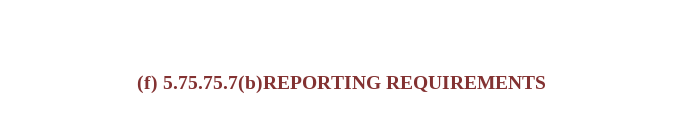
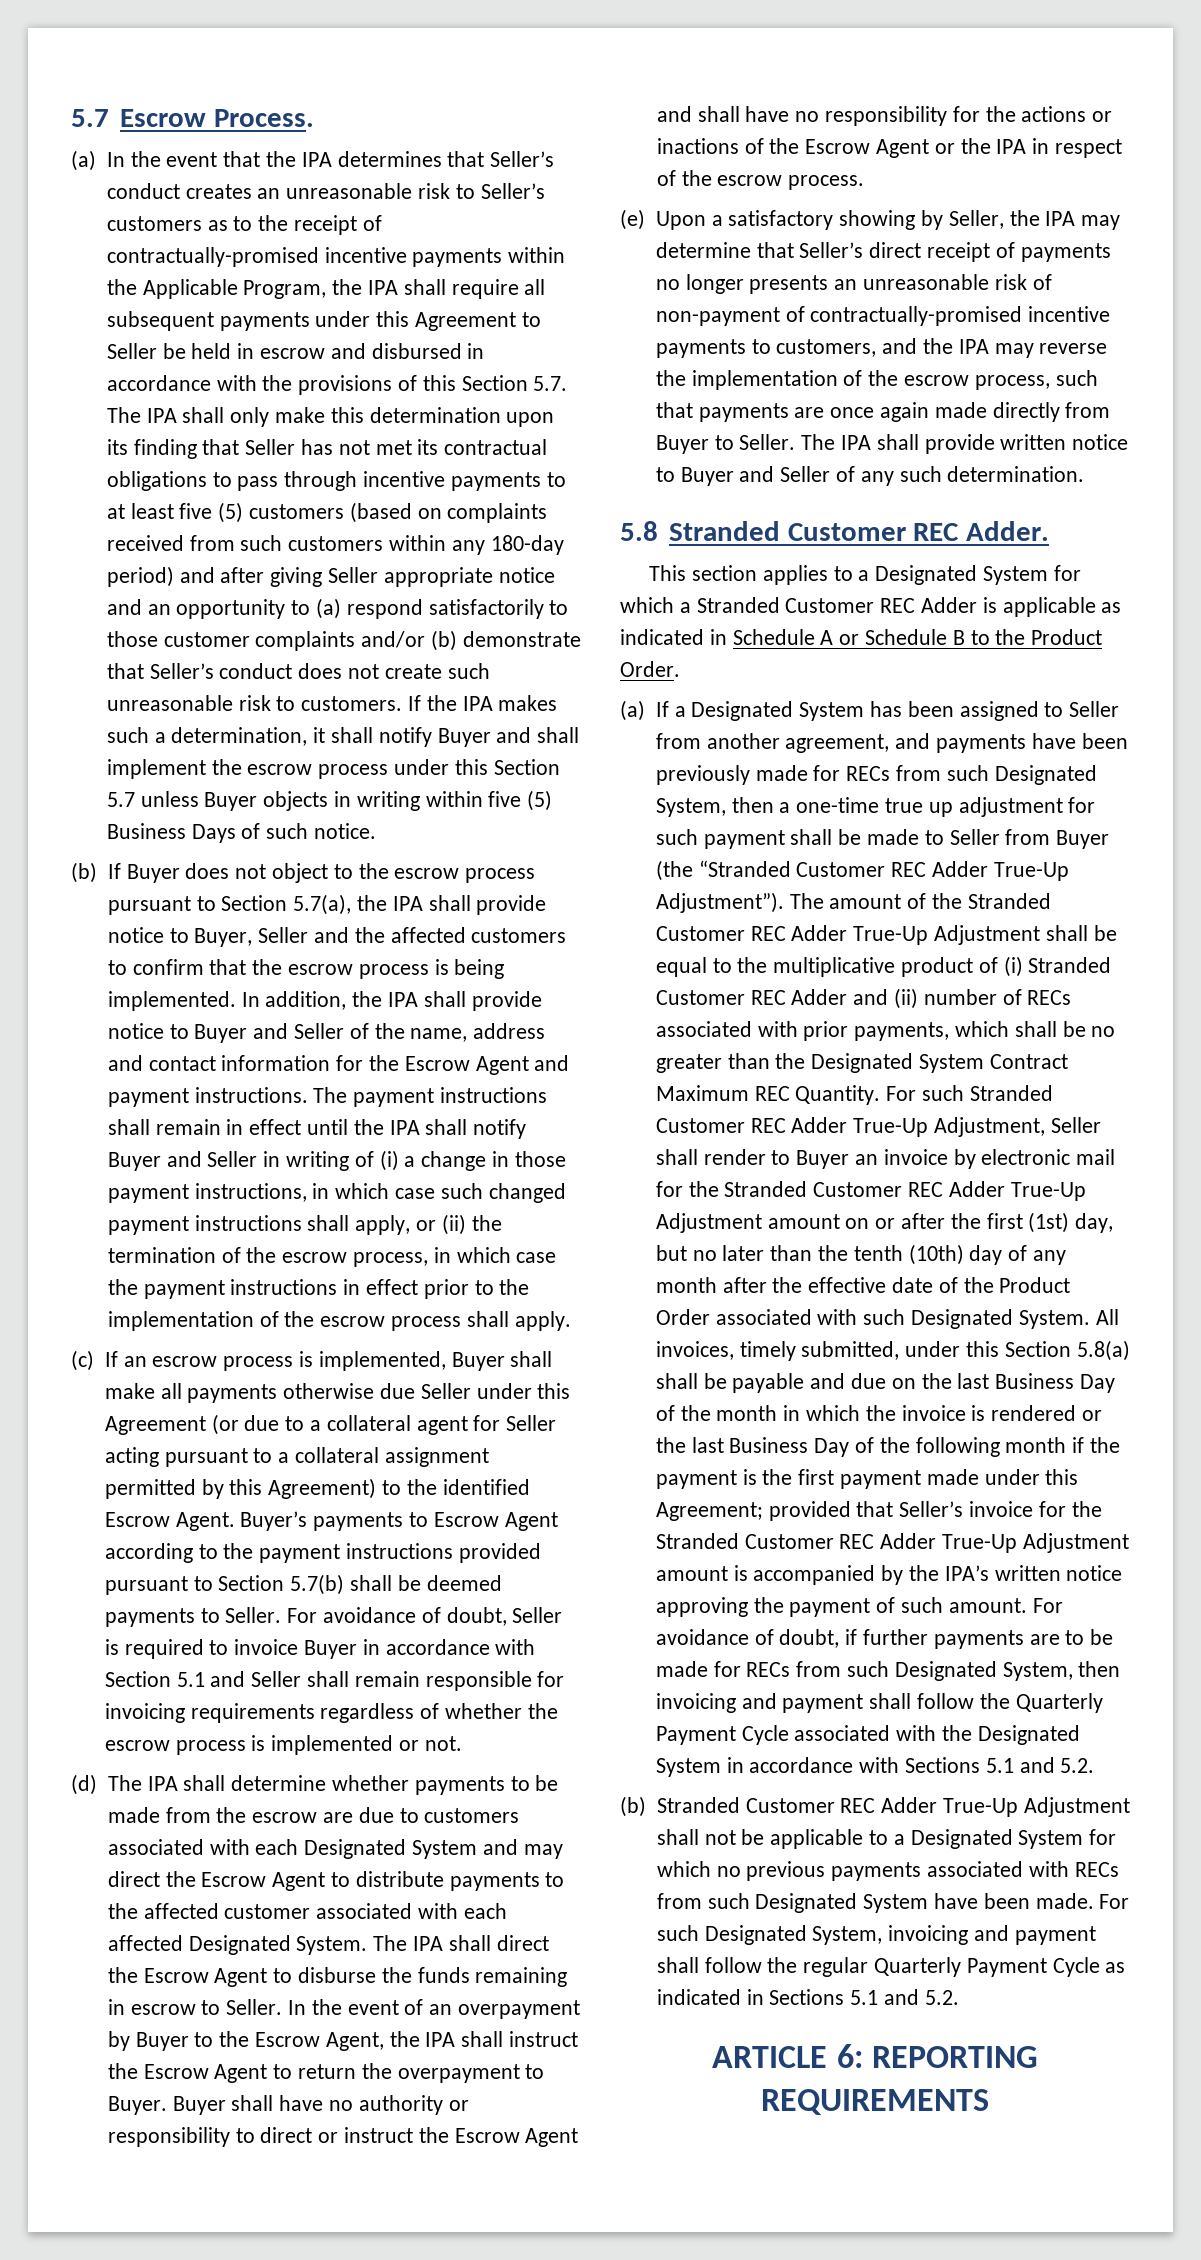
- (f) 5.75.75.7(b)REPORTING REQUIREMENTS
+ 5.7 Escrow Process.
+ (a) In the event that the IPA determines that Seller’s conduct creates an unreasonable risk to Seller’s customers as to the receipt of contractually-promised incentive payments within the Applicable Program, the IPA shall require all subsequent payments under this Agreement to Seller be held in escrow and disbursed in accordance with the provisions of this Section 5.7. The IPA shall only make this determination upon its finding that Seller has not met its contractual obligations to pass through incentive payments to at least five (5) customers (based on complaints received from such customers within any 180-day period) and after giving Seller appropriate notice and an opportunity to (a) respond satisfactorily to those customer complaints and/or (b) demonstrate that Seller’s conduct does not create such unreasonable risk to customers. If the IPA makes such a determination, it shall notify Buyer and shall implement the escrow process under this Section 5.7 unless Buyer objects in writing within five (5) Business Days of such notice.
+ (b) If Buyer does not object to the escrow process pursuant to Section 5.7(a), the IPA shall provide notice to Buyer, Seller and the affected customers to confirm that the escrow process is being implemented. In addition, the IPA shall provide notice to Buyer and Seller of the name, address and contact information for the Escrow Agent and payment instructions. The payment instructions shall remain in effect until the IPA shall notify Buyer and Seller in writing of (i) a change in those payment instructions, in which case such changed payment instructions shall apply, or (ii) the termination of the escrow process, in which case the payment instructions in effect prior to the implementation of the escrow process shall apply.
+ (c) If an escrow process is implemented, Buyer shall make all payments otherwise due Seller under this Agreement (or due to a collateral agent for Seller acting pursuant to a collateral assignment permitted by this Agreement) to the identified Escrow Agent. Buyer’s payments to Escrow Agent according to the payment instructions provided pursuant to Section 5.7(b) shall be deemed payments to Seller. For avoidance of doubt, Seller is required to invoice Buyer in accordance with Section 5.1 and Seller shall remain responsible for invoicing requirements regardless of whether the escrow process is implemented or not.
+ (d) The IPA shall determine whether payments to be made from the escrow are due to customers associated with each Designated System and may direct the Escrow Agent to distribute payments to the affected customer associated with each affected Designated System. The IPA shall direct the Escrow Agent to disburse the funds remaining in escrow to Seller. In the event of an overpayment by Buyer to the Escrow Agent, the IPA shall instruct the Escrow Agent to return the overpayment to Buyer. Buyer shall have no authority or responsibility to direct or instruct the Escrow Agent and shall have no responsibility for the actions or inactions of the Escrow Agent or the IPA in respect of the escrow process.
+ (e) Upon a satisfactory showing by Seller, the IPA may determine that Seller’s direct receipt of payments no longer presents an unreasonable risk of non-payment of contractually-promised incentive payments to customers, and the IPA may reverse the implementation of the escrow process, such that payments are once again made directly from Buyer to Seller. The IPA shall provide written notice to Buyer and Seller of any such determination.
+ 5.8 Stranded Customer REC Adder.
+ This section applies to a Designated System for which a Stranded Customer REC Adder is applicable as indicated in Schedule A or Schedule B to the Product Order.
+ (a) If a Designated System has been assigned to Seller from another agreement, and payments have been previously made for RECs from such Designated System, then a one-time true up adjustment for such payment shall be made to Seller from Buyer (the “Stranded Customer REC Adder True-Up Adjustment”). The amount of the Stranded Customer REC Adder True-Up Adjustment shall be equal to the multiplicative product of (i) Stranded Customer REC Adder and (ii) number of RECs associated with prior payments, which shall be no greater than the Designated System Contract Maximum REC Quantity. For such Stranded Customer REC Adder True-Up Adjustment, Seller shall render to Buyer an invoice by electronic mail for the Stranded Customer REC Adder True-Up Adjustment amount on or after the first (1st) day, but no later than the tenth (10th) day of any month after the effective date of the Product Order associated with such Designated System. All invoices, timely submitted, under this Section 5.8(a) shall be payable and due on the last Business Day of the month in which the invoice is rendered or the last Business Day of the following month if the payment is the first payment made under this Agreement; provided that Seller’s invoice for the Stranded Customer REC Adder True-Up Adjustment amount is accompanied by the IPA’s written notice approving the payment of such amount. For avoidance of doubt, if further payments are to be made for RECs from such Designated System, then invoicing and payment shall follow the Quarterly Payment Cycle associated with the Designated System in accordance with Sections 5.1 and 5.2.
+ (b) Stranded Customer REC Adder True-Up Adjustment shall not be applicable to a Designated System for which no previous payments associated with RECs from such Designated System have been made. For such Designated System, invoicing and payment shall follow the regular Quarterly Payment Cycle as indicated in Sections 5.1 and 5.2.
+ ARTICLE 6: REPORTING REQUIREMENTS

